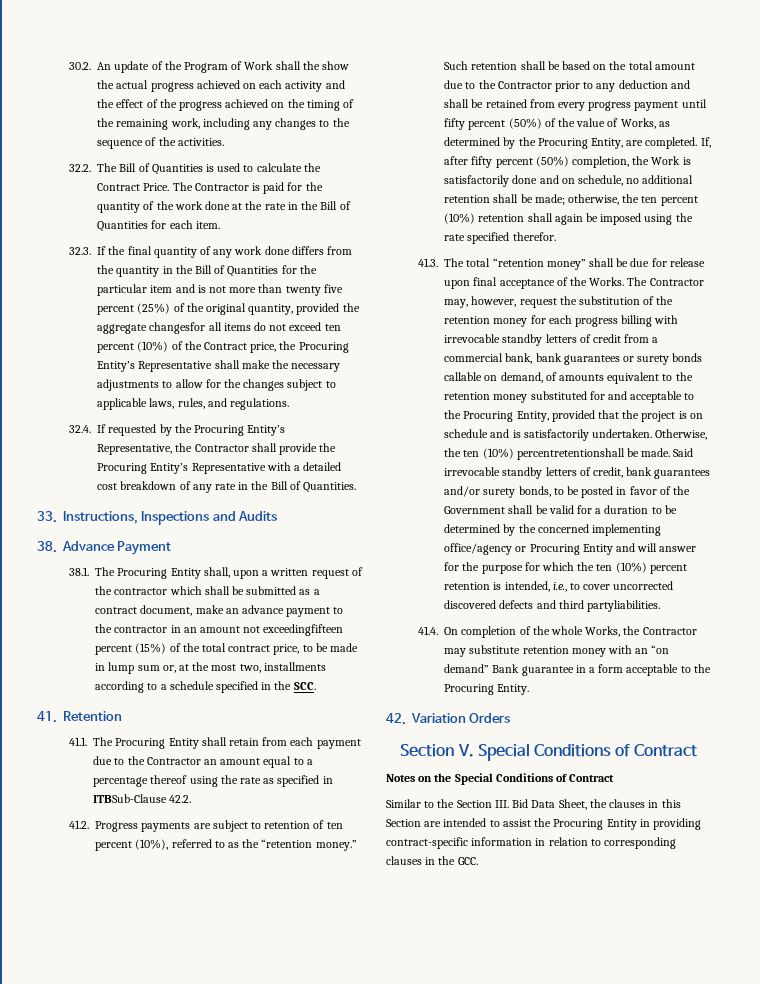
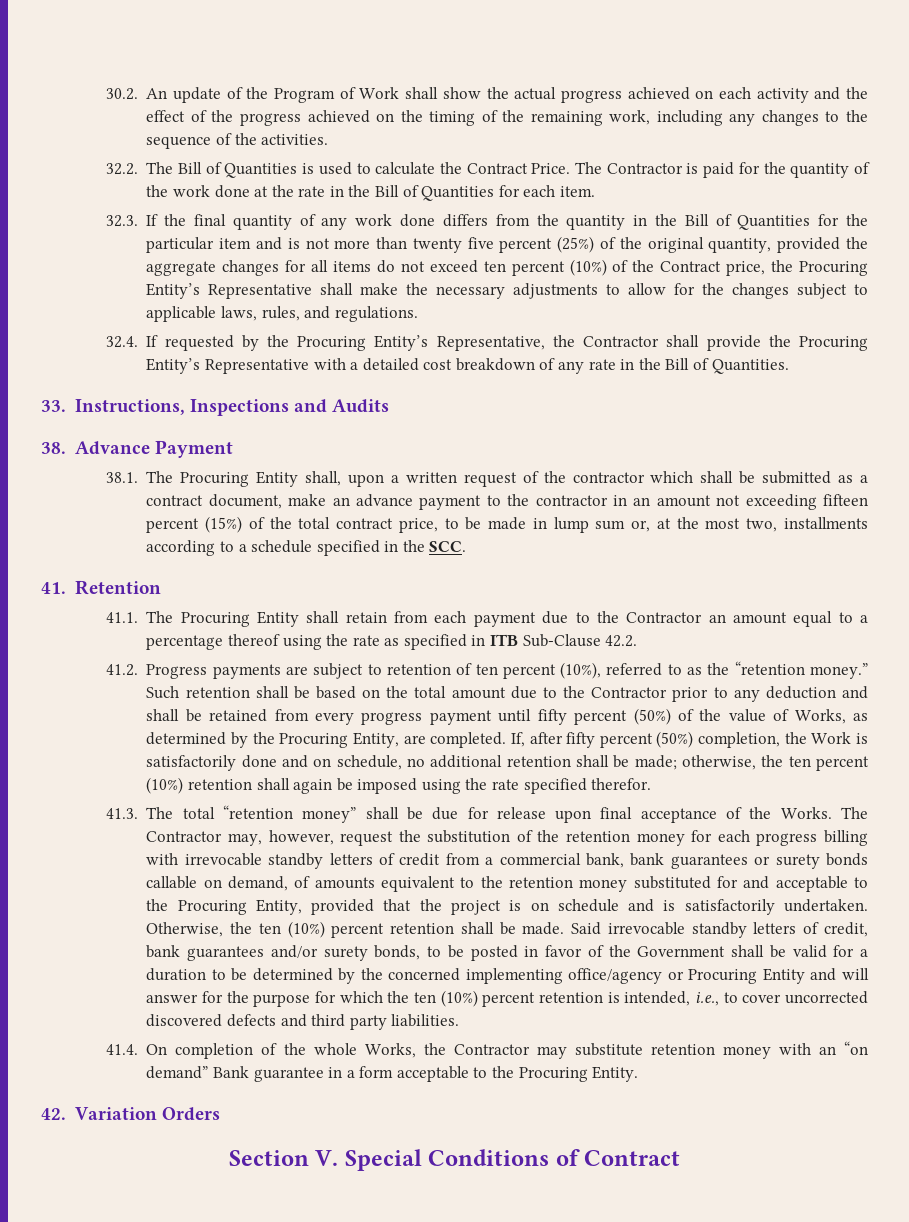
- 30.2. An update of the Program of Work shall the show the actual progress achieved on each activity and the effect of the progress achieved on the timing of the remaining work, including any changes to the sequence of the activities.
+ 30.2. An update of the Program of Work shall show the actual progress achieved on each activity and the effect of the progress achieved on the timing of the remaining work, including any changes to the sequence of the activities.
- 32.3. If the final quantity of any work done differs from the quantity in the Bill of Quantities for the particular item and is not more than twenty five percent (25%) of the original quantity, provided the aggregate changesfor all items do not exceed ten percent (10%) of the Contract price, the Procuring Entity’s Representative shall make the necessary adjustments to allow for the changes subject to applicable laws, rules, and regulations.
+ 32.3. If the final quantity of any work done differs from the quantity in the Bill of Quantities for the particular item and is not more than twenty five percent (25%) of the original quantity, provided the aggregate changes for all items do not exceed ten percent (10%) of the Contract price, the Procuring Entity’s Representative shall make the necessary adjustments to allow for the changes subject to applicable laws, rules, and regulations.
- 38.1. The Procuring Entity shall, upon a written request of the contractor which shall be submitted as a contract document, make an advance payment to the contractor in an amount not exceedingfifteen percent (15%) of the total contract price, to be made in lump sum or, at the most two, installments according to a schedule specified in the SCC.
+ 38.1. The Procuring Entity shall, upon a written request of the contractor which shall be submitted as a contract document, make an advance payment to the contractor in an amount not exceeding fifteen percent (15%) of the total contract price, to be made in lump sum or, at the most two, installments according to a schedule specified in the SCC.
- 41.1. The Procuring Entity shall retain from each payment due to the Contractor an amount equal to a percentage thereof using the rate as specified in ITBSub-Clause 42.2.
+ 41.1. The Procuring Entity shall retain from each payment due to the Contractor an amount equal to a percentage thereof using the rate as specified in ITB Sub-Clause 42.2.
- Otherwise, the ten (10%) percentretentionshall be made.
+ Otherwise, the ten (10%) percent retention shall be made.
- Said irrevocable standby letters of credit, bank guarantees and/or surety bonds, to be posted in favor of the Government shall be valid for a duration to be determined by the concerned implementing office/agency or Procuring Entity and will answer for the purpose for which the ten (10%) percent retention is intended, i.e., to cover uncorrected discovered defects and third partyliabilities.
+ Said irrevocable standby letters of credit, bank guarantees and/or surety bonds, to be posted in favor of the Government shall be valid for a duration to be determined by the concerned implementing office/agency or Procuring Entity and will answer for the purpose for which the ten (10%) percent retention is intended, i.e., to cover uncorrected discovered defects and third party liabilities.
- Notes on the Special Conditions of Contract
- Similar to the Section III. Bid Data Sheet, the clauses in this Section are intended to assist the Procuring Entity in providing contract-specific information in relation to corresponding clauses in the GCC.

